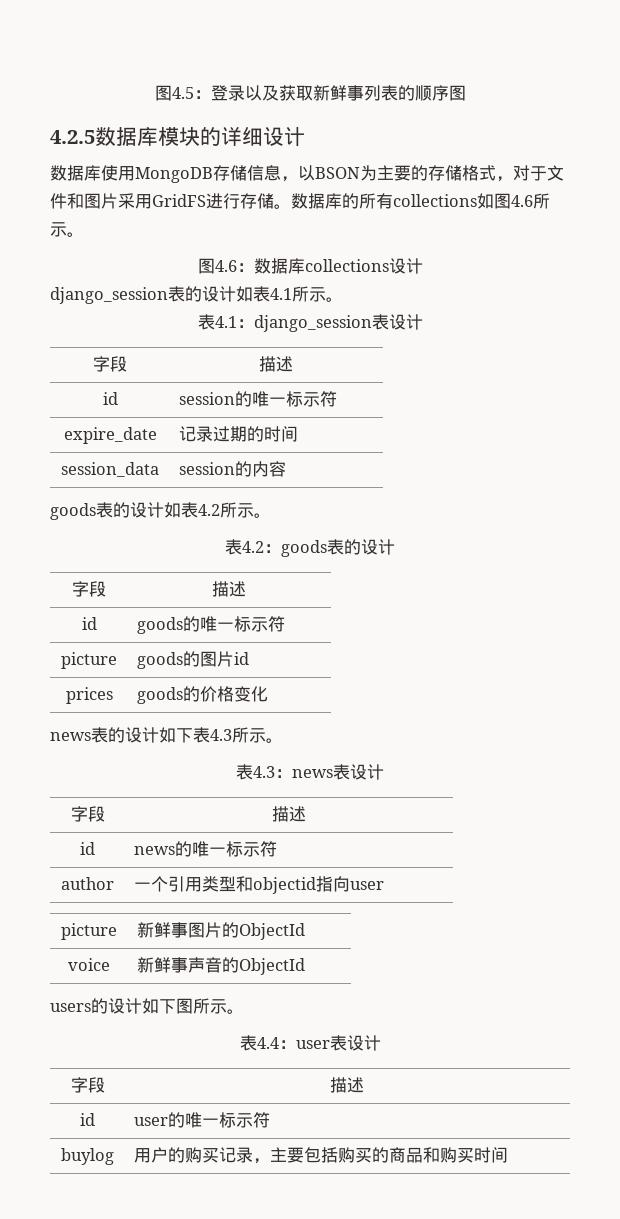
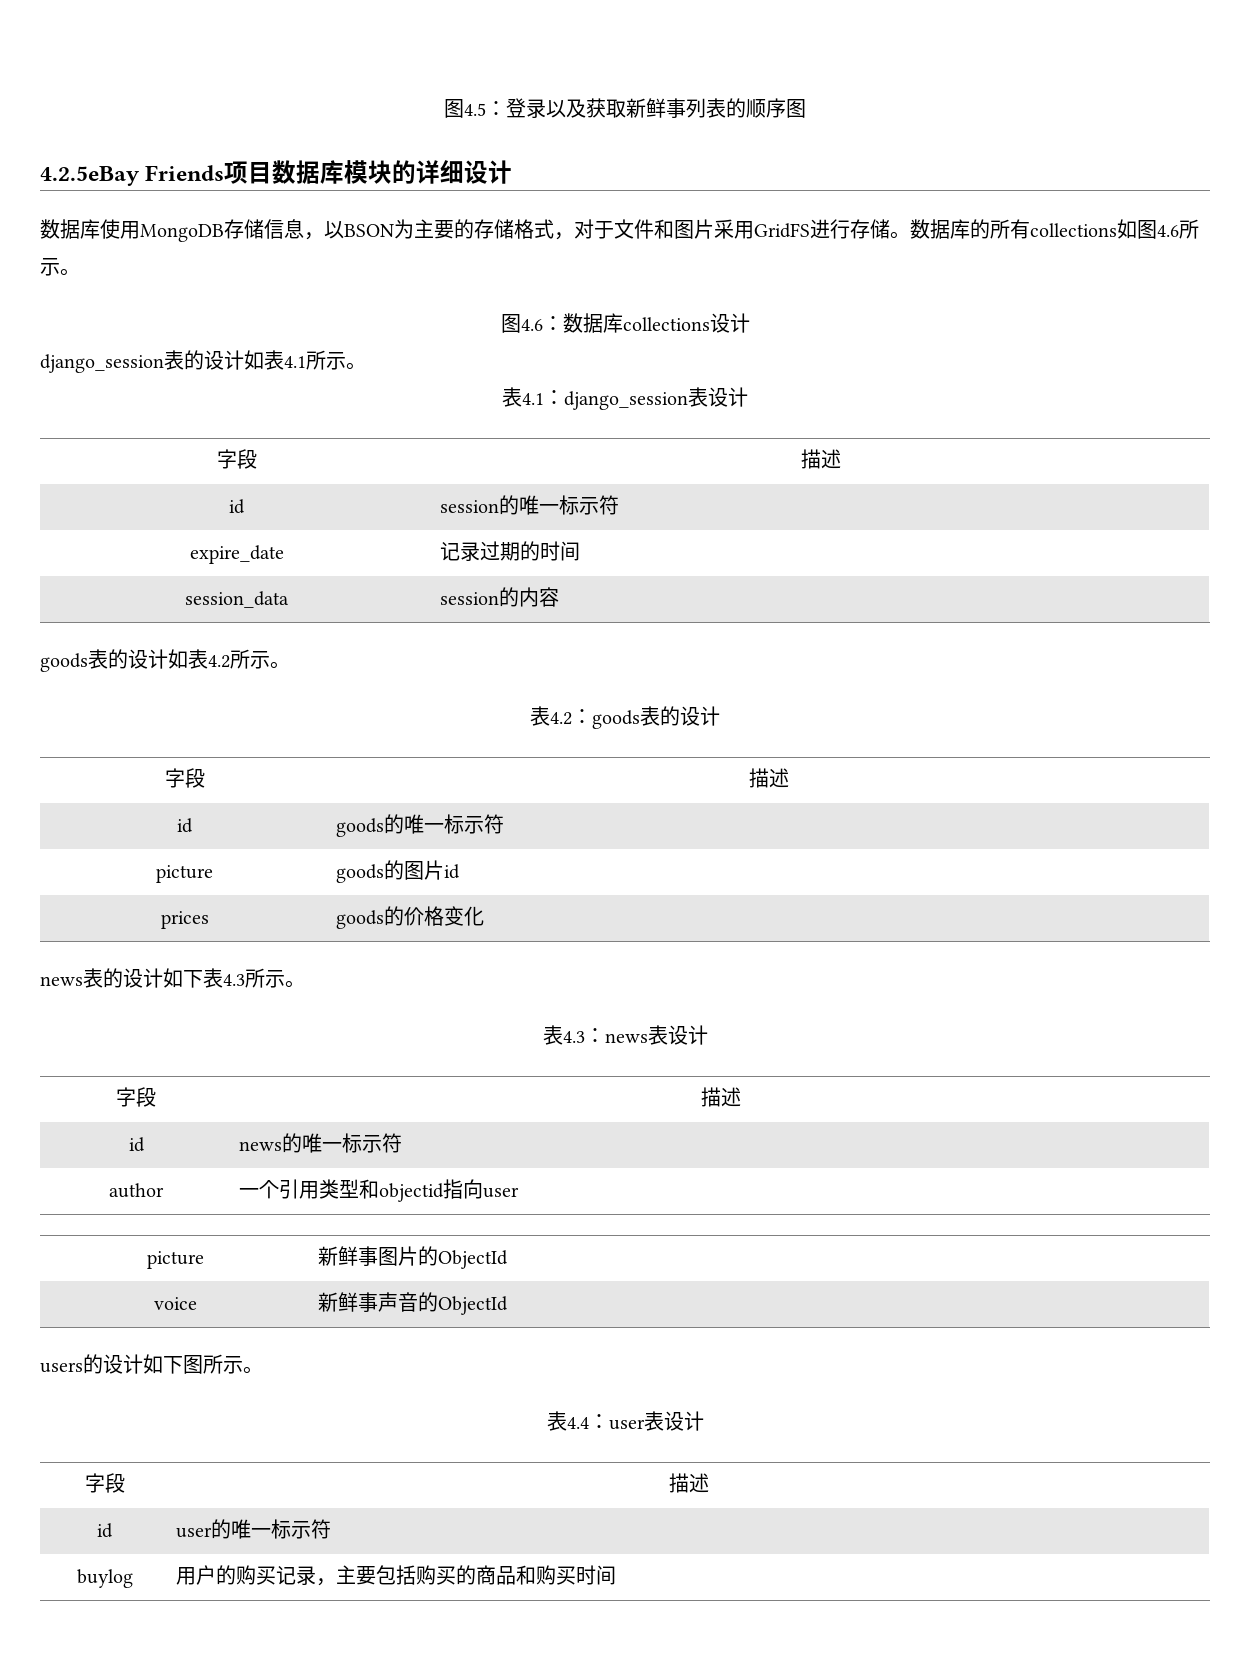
- 4.2.5数据库模块的详细设计
+ 4.2.5eBay Friends项目数据库模块的详细设计

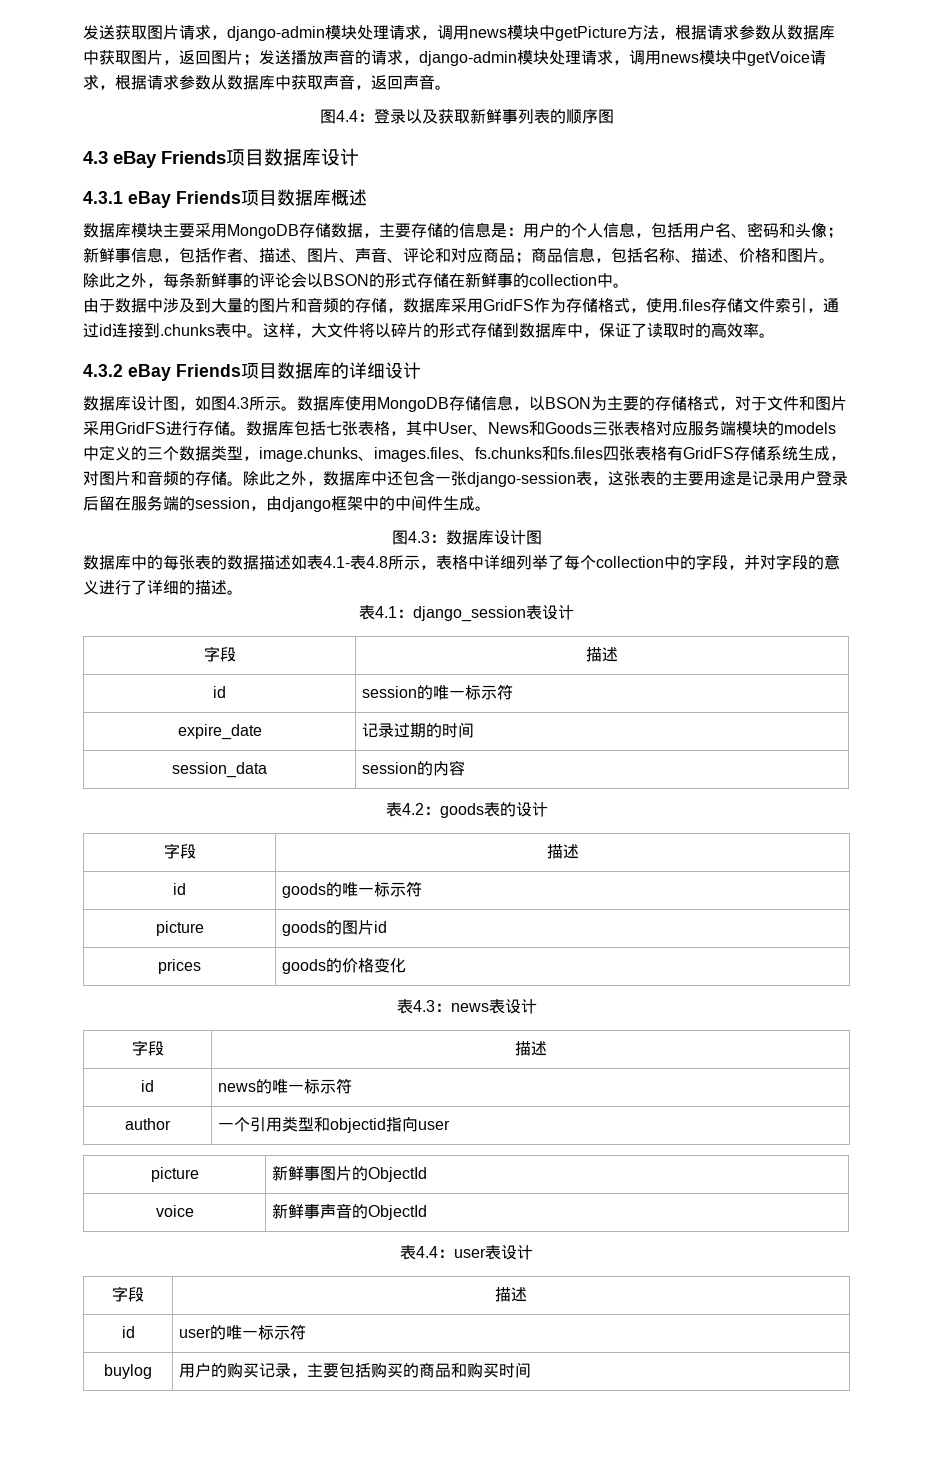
- 图4.5：登录以及获取新鲜事列表的顺序图
+ 发送获取图片请求，django-admin模块处理请求，调用news模块中getPicture方法，根据请求参数从数据库中获取图片，返回图片；发送播放声音的请求，django-admin模块处理请求，调用news模块中getVoice请求，根据请求参数从数据库中获取声音，返回声音。
+ 图4.4：登录以及获取新鲜事列表的顺序图
- 4.2.5eBay Friends项目数据库模块的详细设计
- 数据库使用MongoDB存储信息，以BSON为主要的存储格式，对于文件和图片采用GridFS进行存储。
+ 4.3 eBay Friends项目数据库设计
+ 4.3.1 eBay Friends项目数据库概述
+ 数据库模块主要采用MongoDB存储数据，主要存储的信息是：用户的个人信息，包括用户名、密码和头像；新鲜事信息，包括作者、描述、图片、声音、评论和对应商品；商品信息，包括名称、描述、价格和图片。除此之外，每条新鲜事的评论会以BSON的形式存储在新鲜事的collection中。
+ 由于数据中涉及到大量的图片和音频的存储，数据库采用GridFS作为存储格式，使用.files存储文件索引，通过id连接到.chunks表中。这样，大文件将以碎片的形式存储到数据库中，保证了读取时的高效率。
+ 4.3.2 eBay Friends项目数据库的详细设计
+ 数据库设计图，如图4.3所示。数据库使用MongoDB存储信息，以BSON为主要的存储格式，对于文件和图片采用GridFS进行存储。
- 数据库的所有collections如图4.6所示。
- 图4.6：数据库collections设计
- django_session表的设计如表4.1所示。
+ 数据库包括七张表格，其中User、News和Goods三张表格对应服务端模块的models中定义的三个数据类型，image.chunks、images.files、fs.chunks和fs.files四张表格有GridFS存储系统生成，对图片和音频的存储。除此之外，数据库中还包含一张django-session表，这张表的主要用途是记录用户登录后留在服务端的session，由django框架中的中间件生成。
+ 图4.3：数据库设计图
+ 数据库中的每张表的数据描述如表4.1-表4.8所示，表格中详细列举了每个collection中的字段，并对字段的意义进行了详细的描述。
- goods表的设计如表4.2所示。
- news表的设计如下表4.3所示。
- users的设计如下图所示。

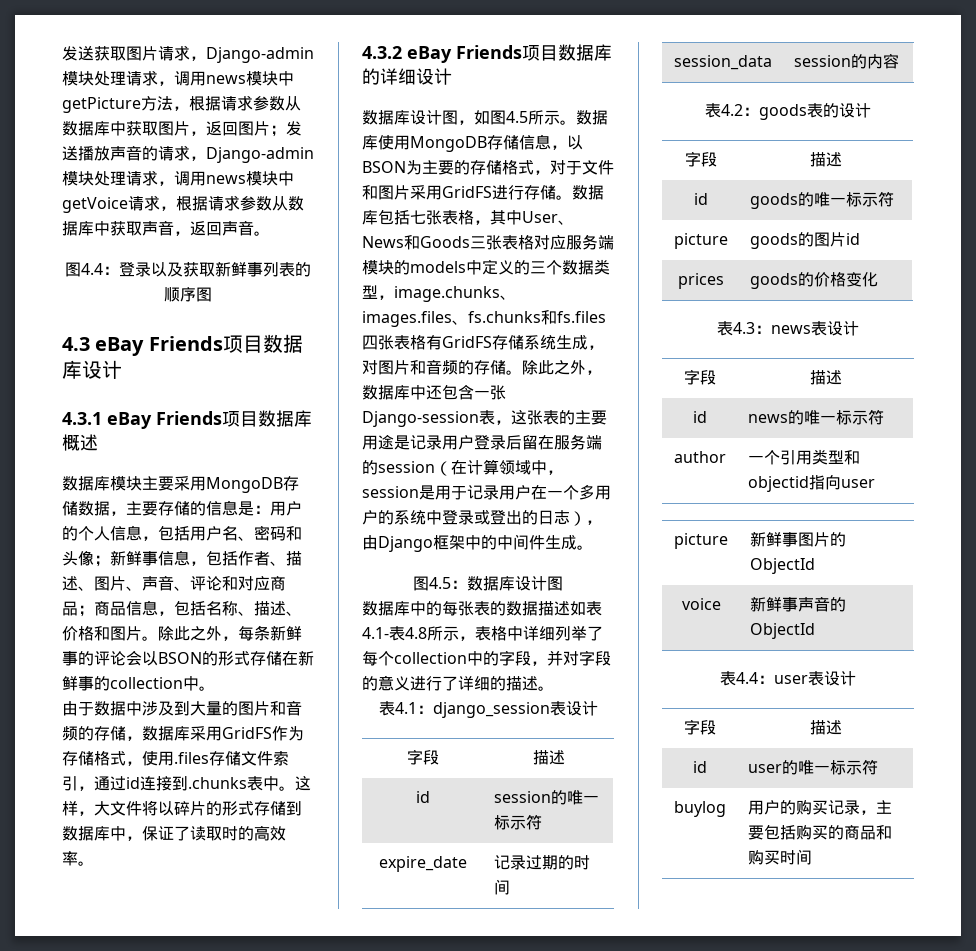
- 发送获取图片请求，django-admin模块处理请求，调用news模块中getPicture方法，根据请求参数从数据库中获取图片，返回图片；发送播放声音的请求，django-admin模块处理请求，调用news模块中getVoice请求，根据请求参数从数据库中获取声音，返回声音。
+ 发送获取图片请求，Django-admin模块处理请求，调用news模块中getPicture方法，根据请求参数从数据库中获取图片，返回图片；发送播放声音的请求，Django-admin模块处理请求，调用news模块中getVoice请求，根据请求参数从数据库中获取声音，返回声音。
- 数据库设计图，如图4.3所示。
+ 数据库设计图，如图4.5所示。
- 除此之外，数据库中还包含一张django-session表，这张表的主要用途是记录用户登录后留在服务端的session，由django框架中的中间件生成。
+ 除此之外，数据库中还包含一张Django-session表，这张表的主要用途是记录用户登录后留在服务端的session（在计算领域中，session是用于记录用户在一个多用户的系统中登录或登出的日志），由Django框架中的中间件生成。
- 图4.3：数据库设计图
+ 图4.5：数据库设计图

